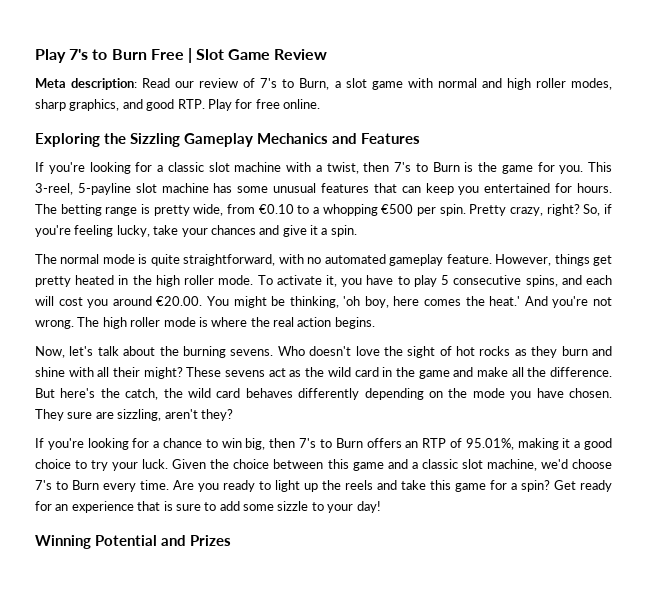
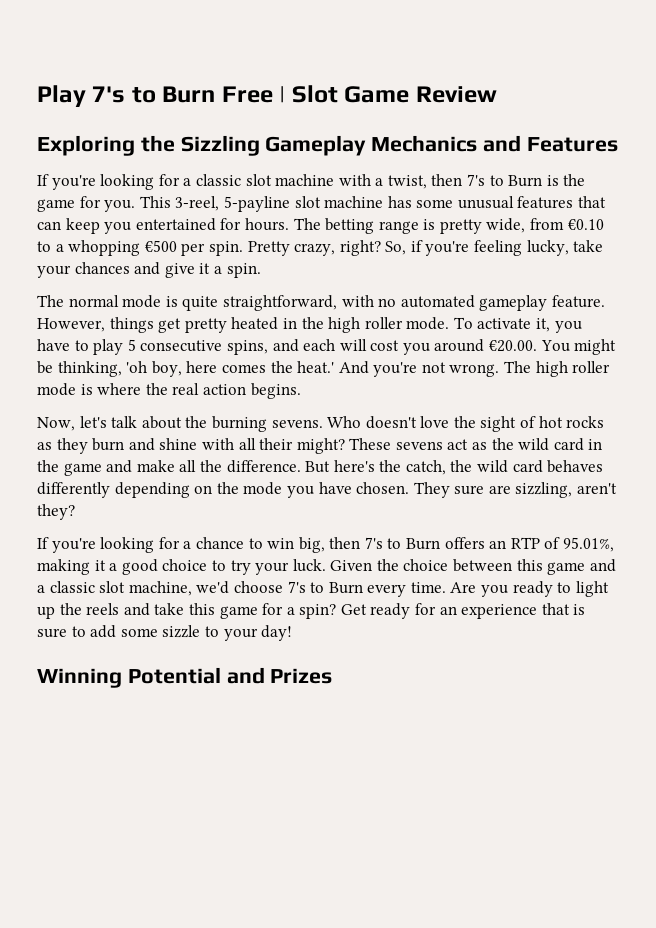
- Meta description: Read our review of 7's to Burn, a slot game with normal and high roller modes, sharp graphics, and good RTP. Play for free online.

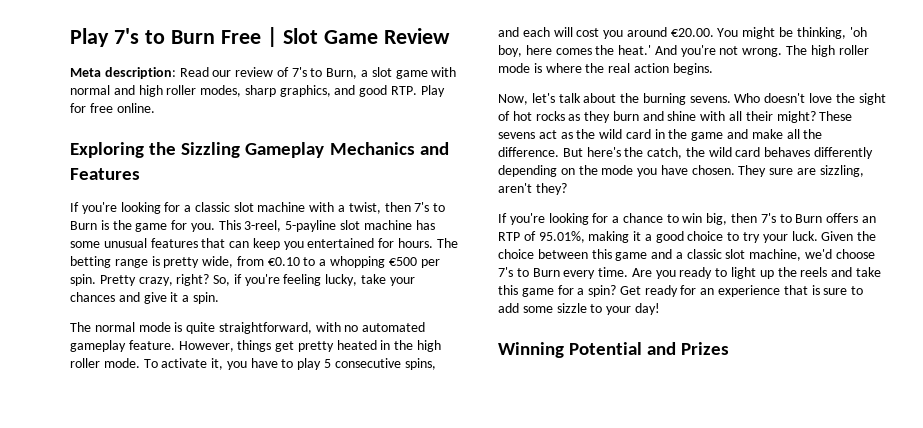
+ Meta description: Read our review of 7's to Burn, a slot game with normal and high roller modes, sharp graphics, and good RTP. Play for free online.

